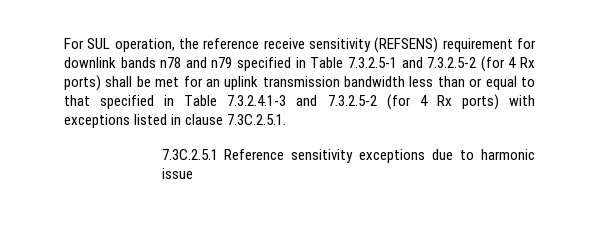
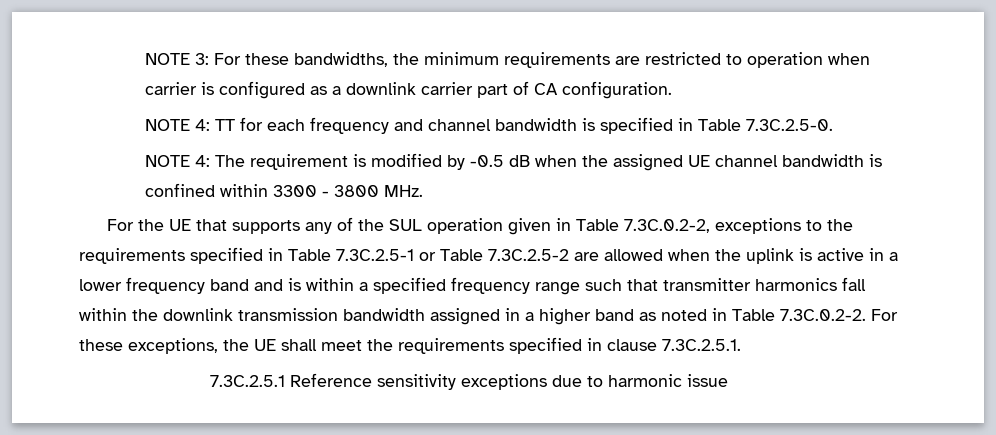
- For SUL operation, the reference receive sensitivity (REFSENS) requirement for downlink bands n78 and n79 specified in Table 7.3.2.5-1 and 7.3.2.5-2 (for 4 Rx ports) shall be met for an uplink transmission bandwidth less than or equal to that specified in Table 7.3.2.4.1-3 and 7.3.2.5-2 (for 4 Rx ports) with exceptions listed in clause 7.3C.2.5.1.
+ NOTE 3: For these bandwidths, the minimum requirements are restricted to operation when carrier is configured as a downlink carrier part of CA configuration.
+ NOTE 4: TT for each frequency and channel bandwidth is specified in Table 7.3C.2.5-0.
+ NOTE 4: The requirement is modified by -0.5 dB when the assigned UE channel bandwidth is confined within 3300 - 3800 MHz.
+ For the UE that supports any of the SUL operation given in Table 7.3C.0.2-2, exceptions to the requirements specified in Table 7.3C.2.5-1 or Table 7.3C.2.5-2 are allowed when the uplink is active in a lower frequency band and is within a specified frequency range such that transmitter harmonics fall within the downlink transmission bandwidth assigned in a higher band as noted in Table 7.3C.0.2-2. For these exceptions, the UE shall meet the requirements specified in clause 7.3C.2.5.1.

